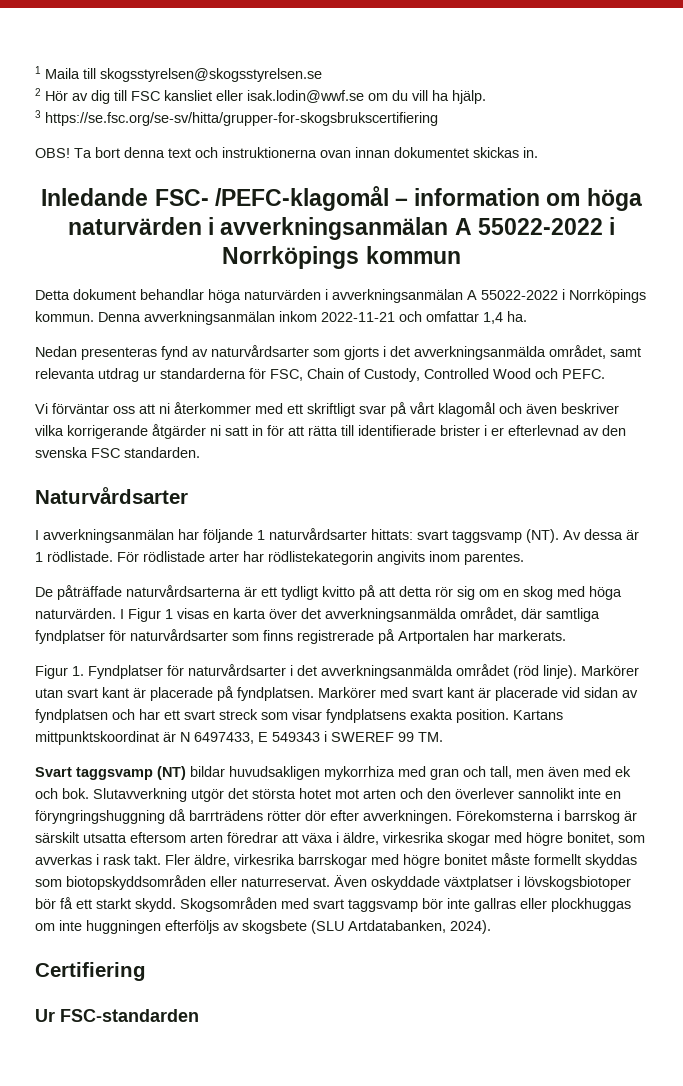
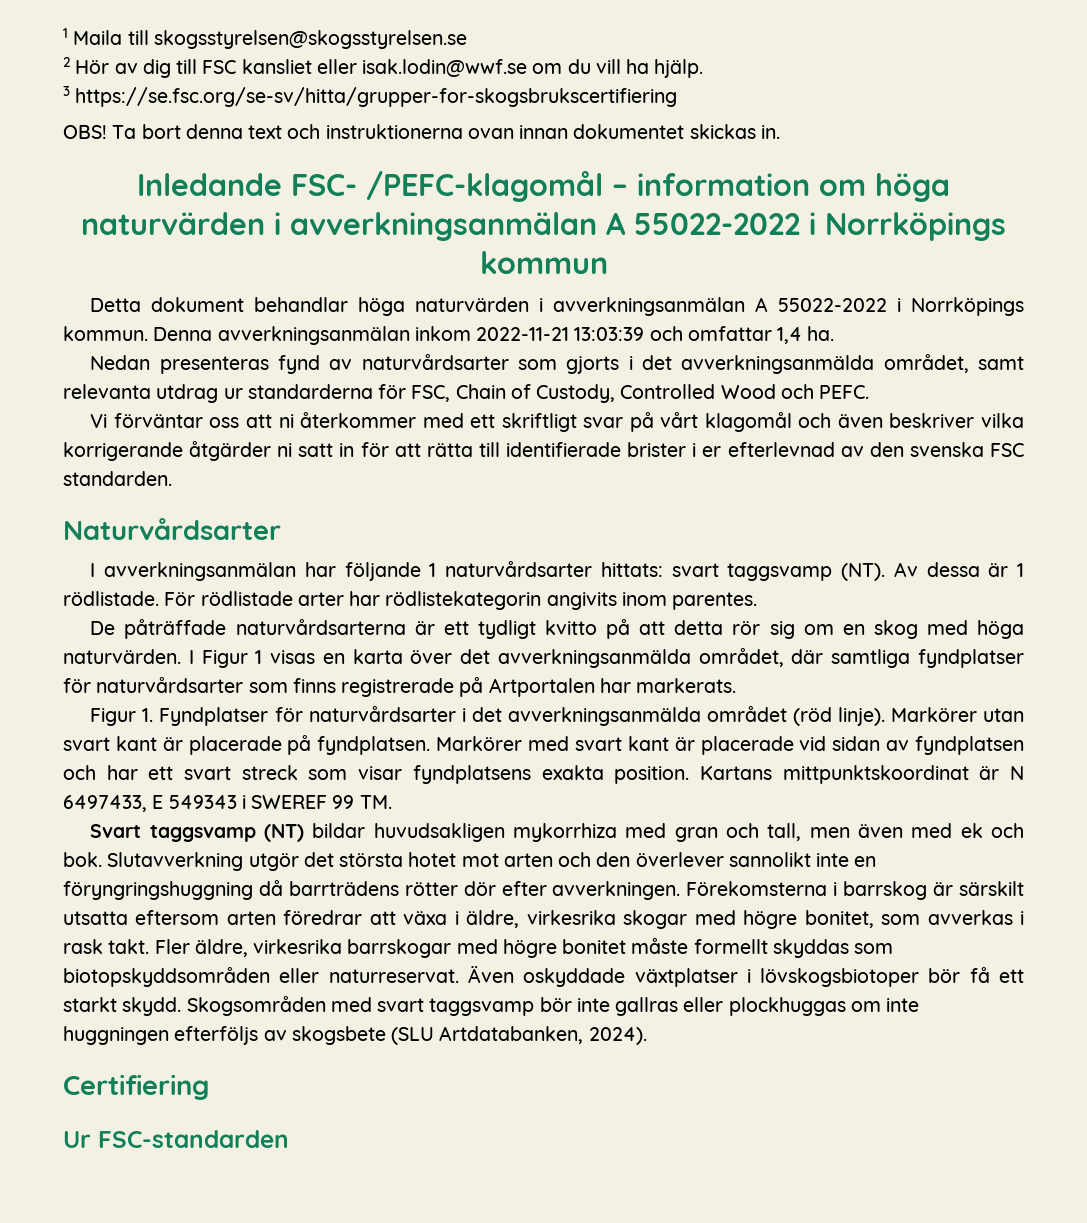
- Denna avverkningsanmälan inkom 2022-11-21 och omfattar 1,4 ha.
+ Denna avverkningsanmälan inkom 2022-11-21 13:03:39 och omfattar 1,4 ha.

